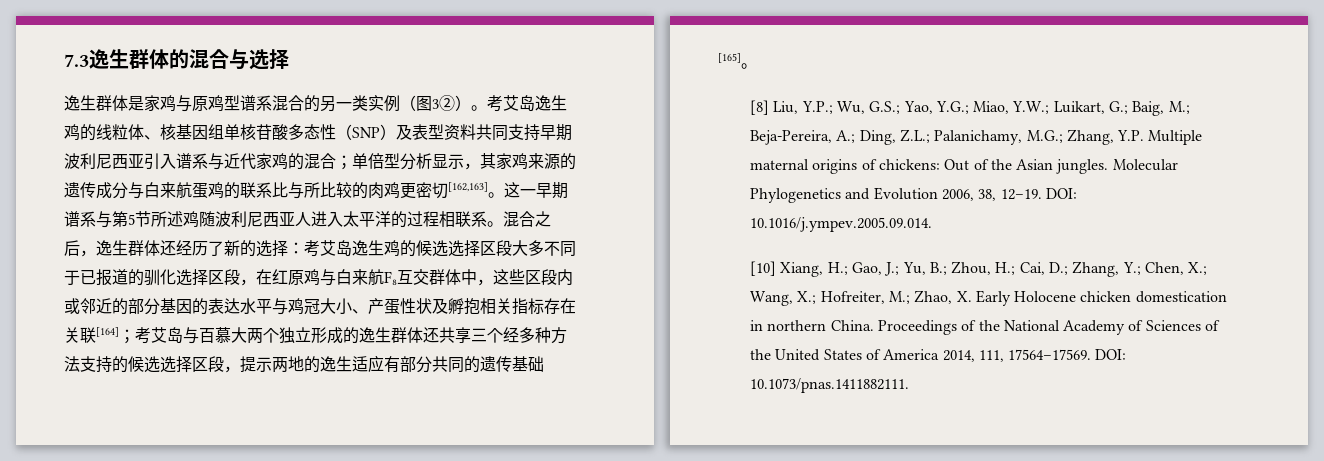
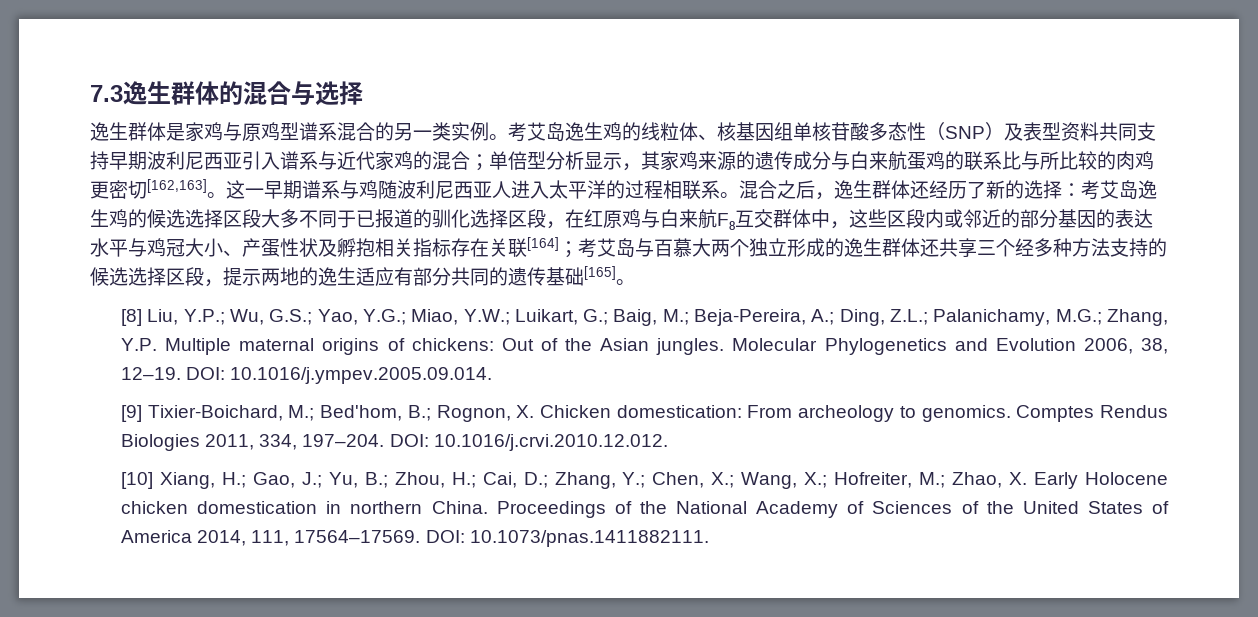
- 逸生群体是家鸡与原鸡型谱系混合的另一类实例（图3②）。
+ 逸生群体是家鸡与原鸡型谱系混合的另一类实例。
- 这一早期谱系与第5节所述鸡随波利尼西亚人进入太平洋的过程相联系。
+ 这一早期谱系与鸡随波利尼西亚人进入太平洋的过程相联系。
+ [9] Tixier-Boichard, M.; Bed'hom, B.; Rognon, X. Chicken domestication: From archeology to genomics. Comptes Rendus Biologies 2011, 334, 197–204. DOI: 10.1016/j.crvi.2010.12.012.

